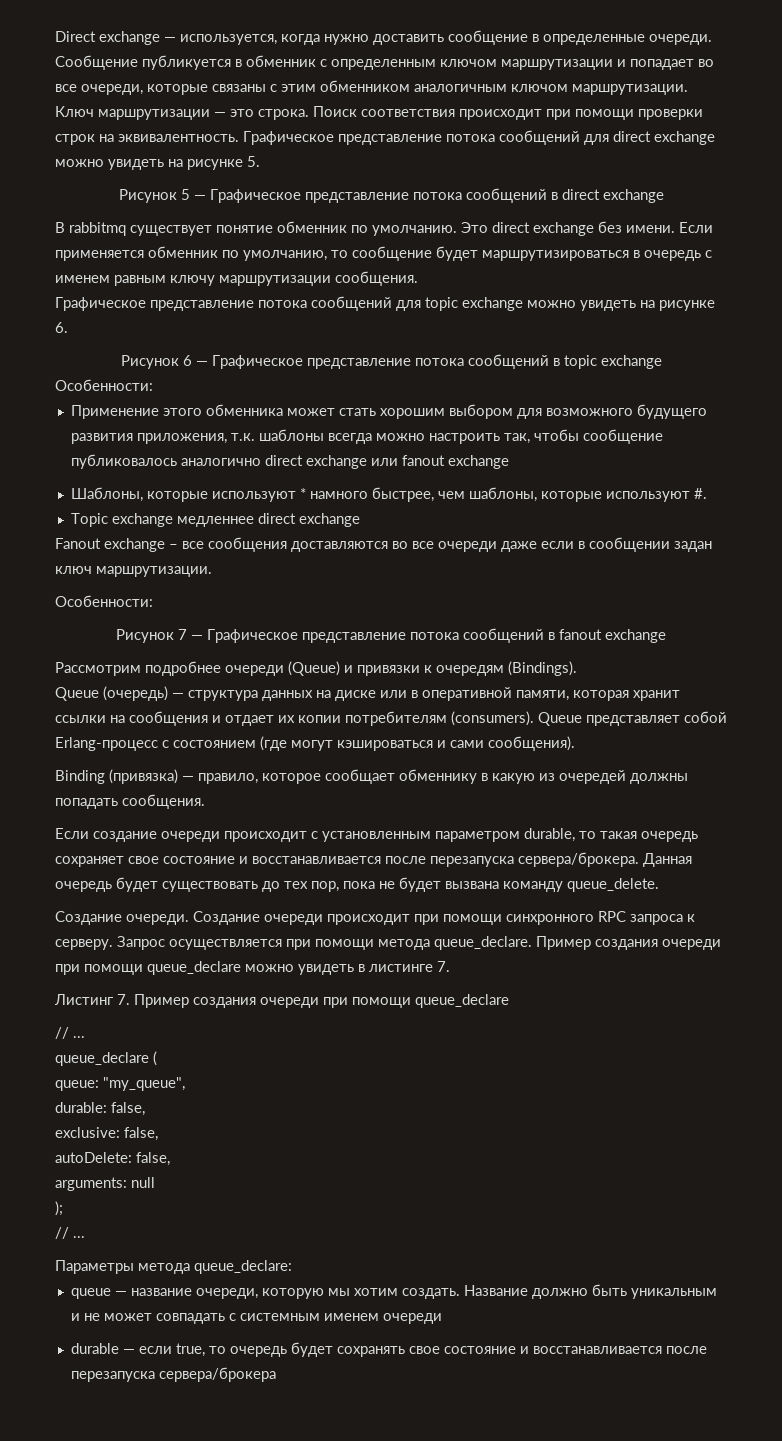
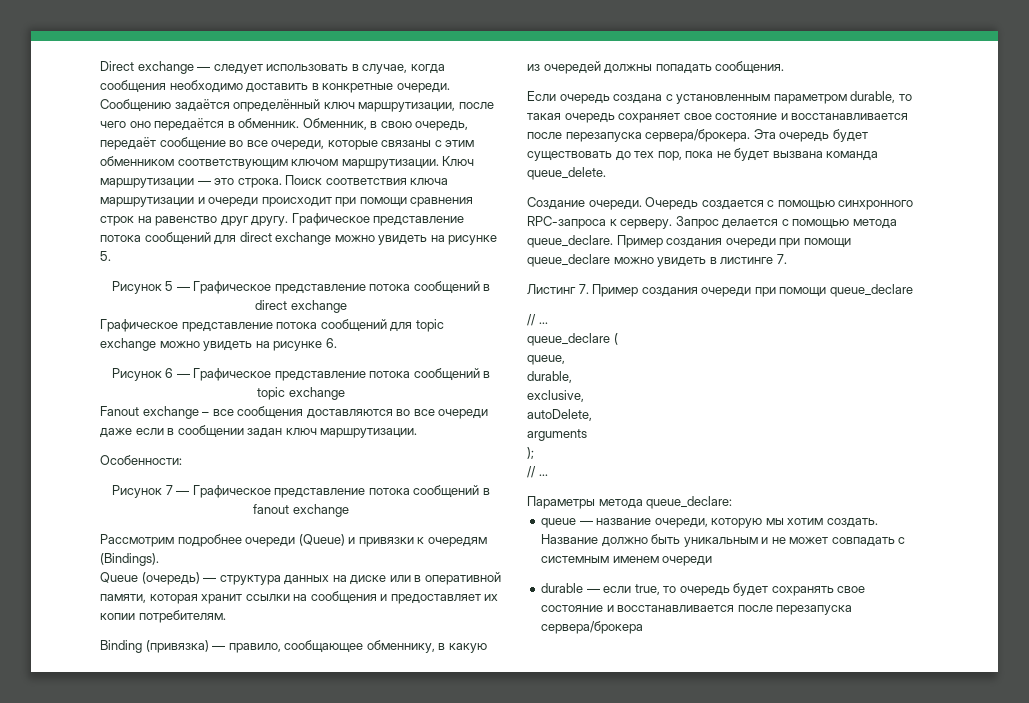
- Direct exchange — используется, когда нужно доставить сообщение в определенные очереди. Сообщение публикуется в обменник с определенным ключом маршрутизации и попадает во все очереди, которые связаны с этим обменником аналогичным ключом маршрутизации.
+ Direct exchange — следует использовать в случае, когда сообщения необходимо доставить в конкретные очереди. Сообщению задаётся определённый ключ маршрутизации, после чего оно передаётся в обменник. Обменник, в свою очередь, передаёт сообщение во все очереди, которые связаны с этим обменником соответствующим ключом маршрутизации.
- Поиск соответствия происходит при помощи проверки строк на эквивалентность.
+ Поиск соответствия ключа маршрутизации и очереди происходит при помощи сравнения строк на равенство друг другу.
- В rabbitmq существует понятие обменник по умолчанию. Это direct exchange без имени. Если применяется обменник по умолчанию, то сообщение будет маршрутизироваться в очередь с именем равным ключу маршрутизации сообщения.
  Рисунок 6 — Графическое представление потока сообщений в topic exchange
- Особенности:
- Применение этого обменника может стать хорошим выбором для возможного будущего развития приложения, т.к. шаблоны всегда можно настроить так, чтобы сообщение публиковалось аналогично direct exchange или fanout exchange
- Шаблоны, которые используют * намного быстрее, чем шаблоны, которые используют #.
- Topic exchange медленнее direct exchange
- Queue (очередь) — структура данных на диске или в оперативной памяти, которая хранит ссылки на сообщения и отдает их копии потребителям (consumers). Queue представляет собой Erlang-процесс с состоянием (где могут кэшироваться и сами сообщения).
+ Queue (очередь) — структура данных на диске или в оперативной памяти, которая хранит ссылки на сообщения и предоставляет их копии потребителям.
- Binding (привязка) — правило, которое сообщает обменнику в какую из очередей должны попадать сообщения.
+ Binding (привязка) — правило, сообщающее обменнику, в какую из очередей должны попадать сообщения.
- Если создание очереди происходит с установленным параметром durable, то такая очередь сохраняет свое состояние и восстанавливается после перезапуска сервера/брокера.
+ Если очередь создана с установленным параметром durable, то такая очередь сохраняет свое состояние и восстанавливается после перезапуска сервера/брокера.
- Данная очередь будет существовать до тех пор, пока не будет вызвана команду queue_delete.
+ Эта очередь будет существовать до тех пор, пока не будет вызвана команда queue_delete.
- Создание очереди происходит при помощи синхронного RPC запроса к серверу. Запрос осуществляется при помощи метода queue_declare.
+ Очередь создается с помощью синхронного RPC-запроса к серверу. Запрос делается с помощью метода queue_declare.
- queue: "my_queue",
- durable: false,
- exclusive: false,
- autoDelete: false,
- arguments: null
+ queue,
+ durable,
+ exclusive,
+ autoDelete,
+ arguments

